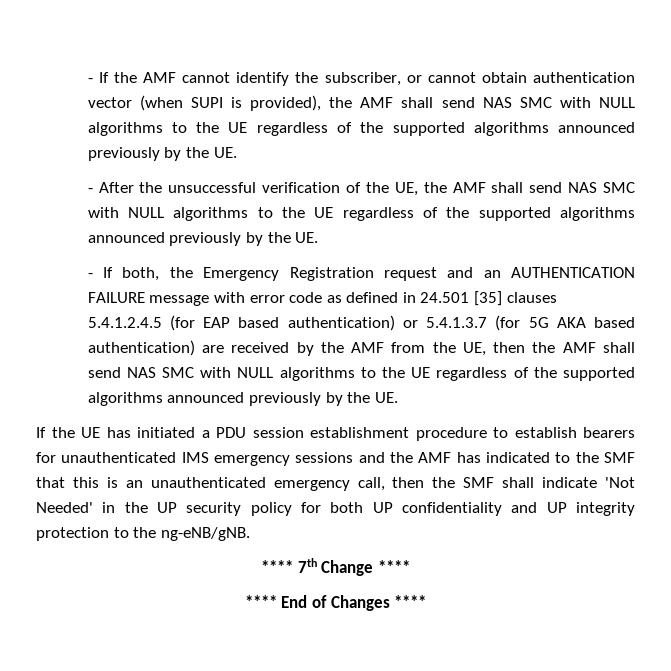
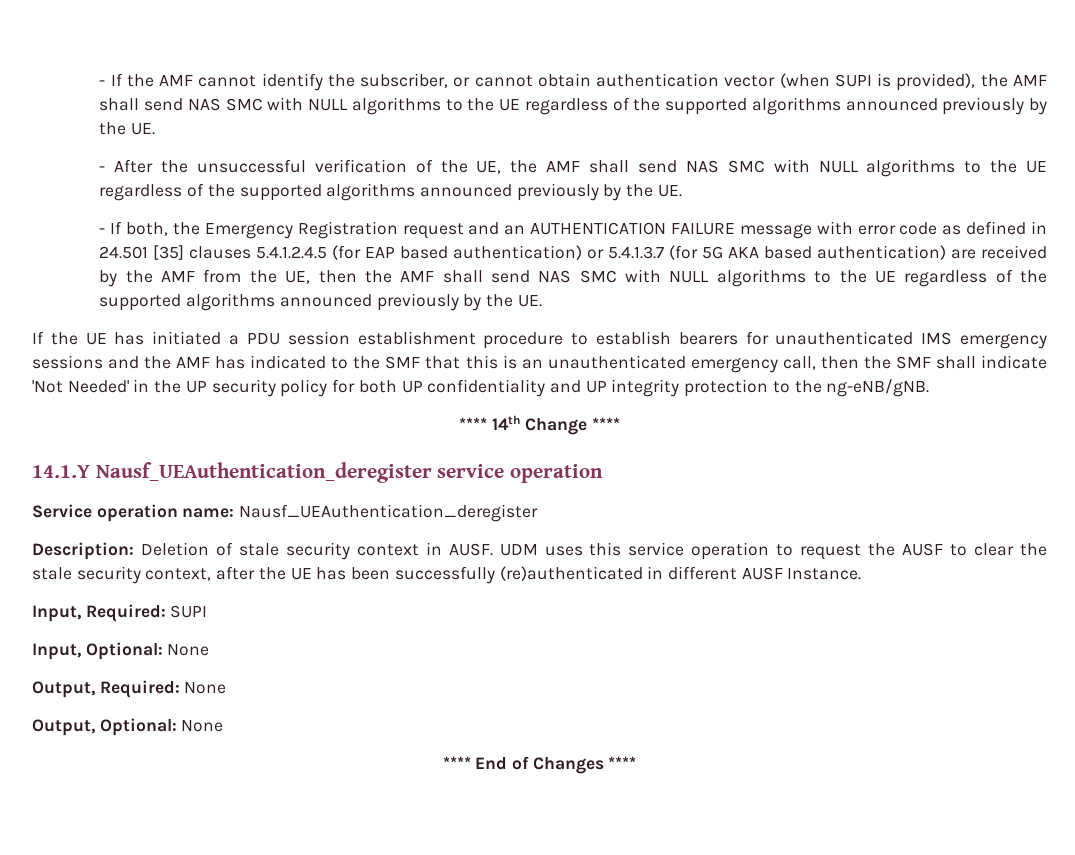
- **** 7th Change ****
+ **** 14th Change ****
+ 14.1.Y Nausf_UEAuthentication_deregister service operation
+ Service operation name: Nausf_UEAuthentication_deregister
+ Description: Deletion of stale security context in AUSF. UDM uses this service operation to request the AUSF to clear the stale security context, after the UE has been successfully (re)authenticated in different AUSF Instance.
+ Input, Required: SUPI
+ Input, Optional: None
+ Output, Required: None
+ Output, Optional: None

